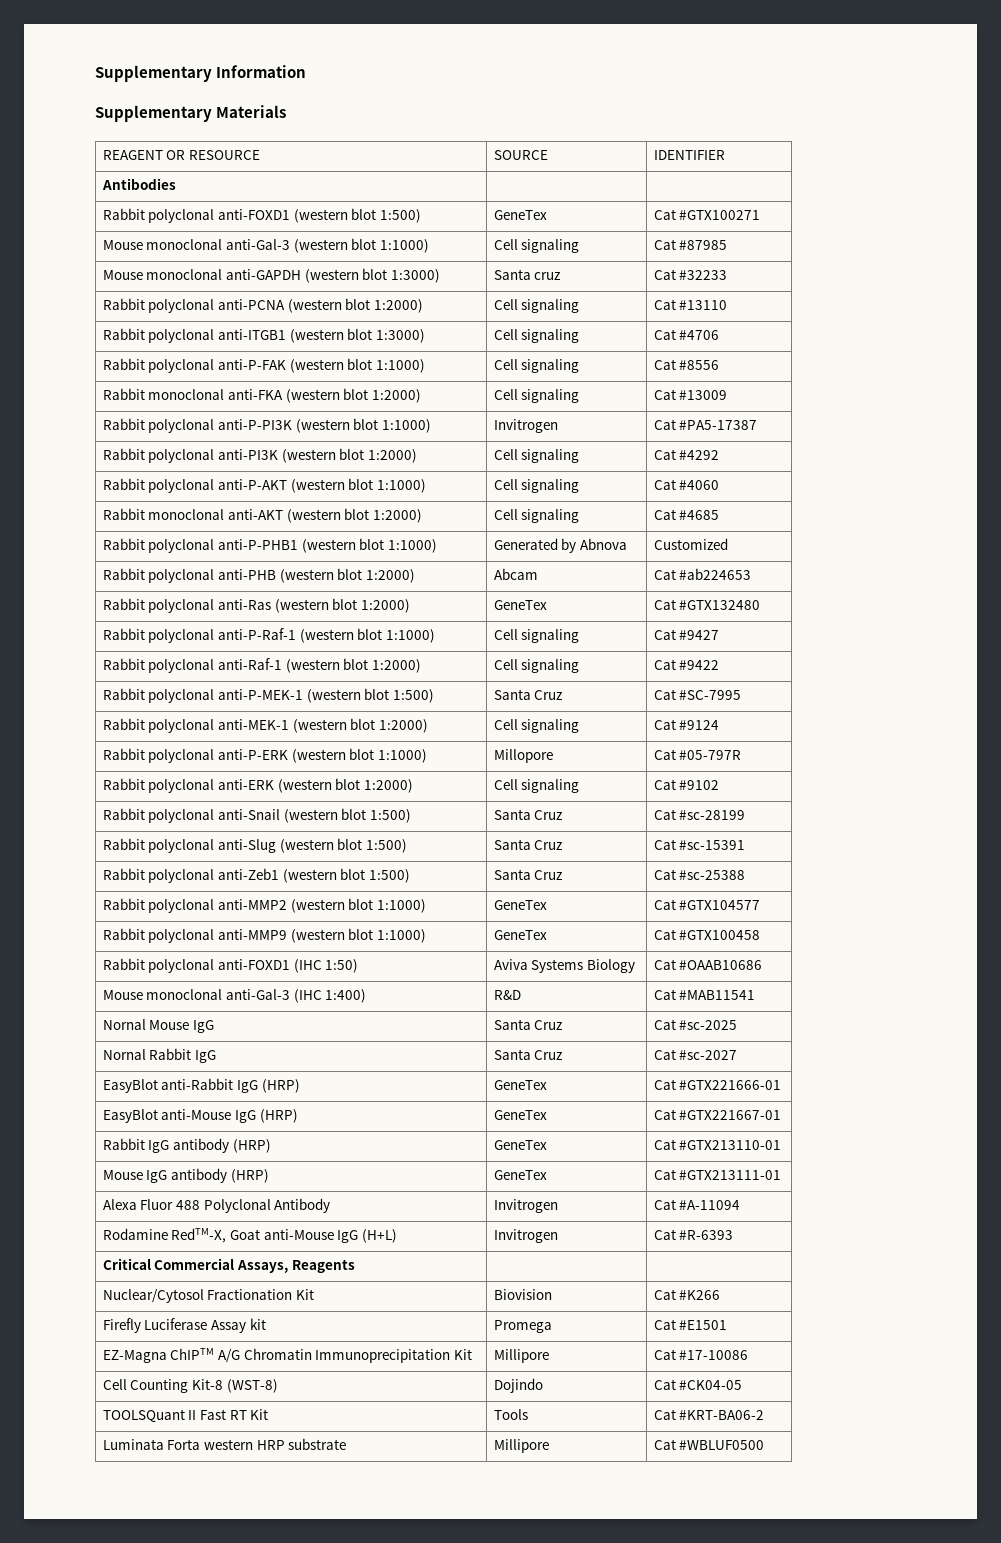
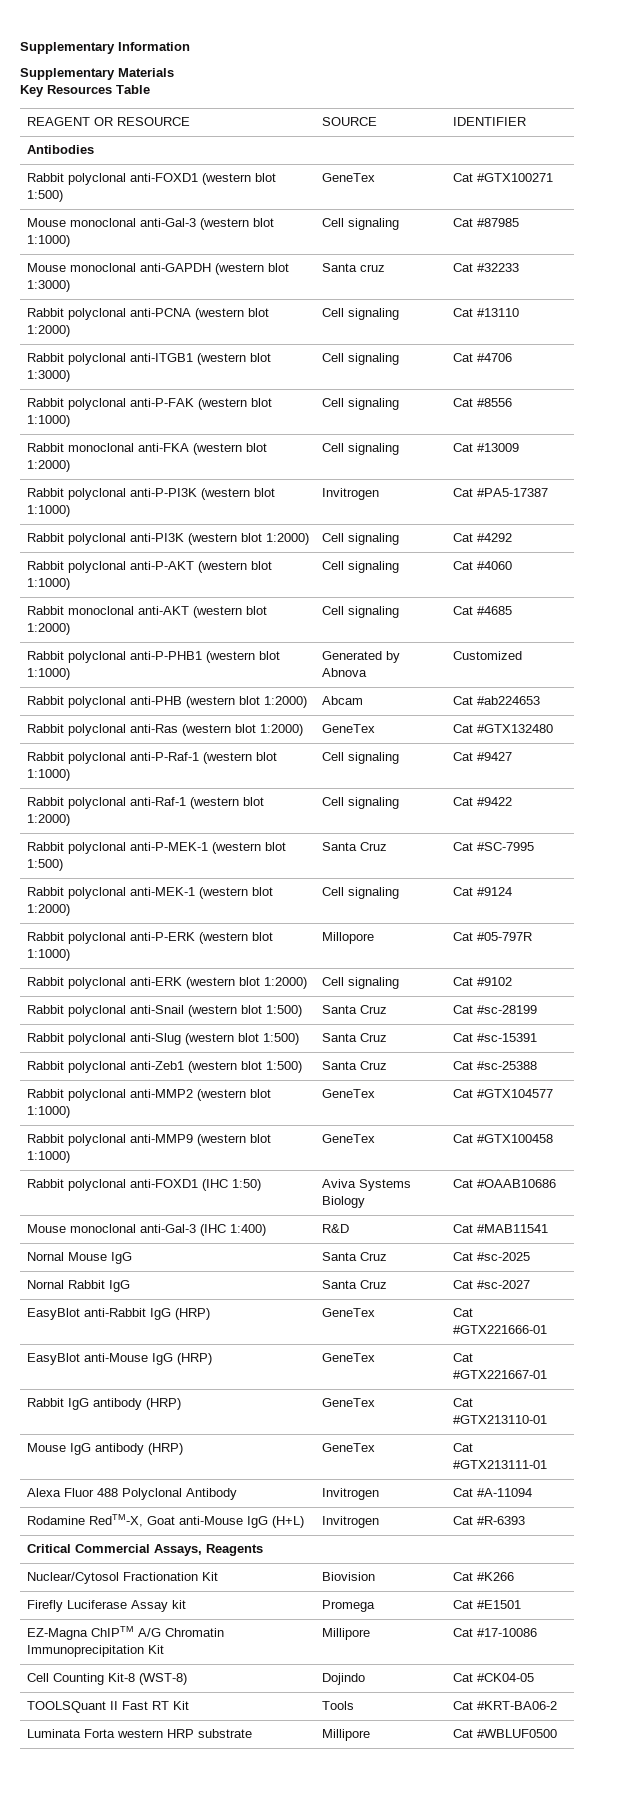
+ Key Resources Table

